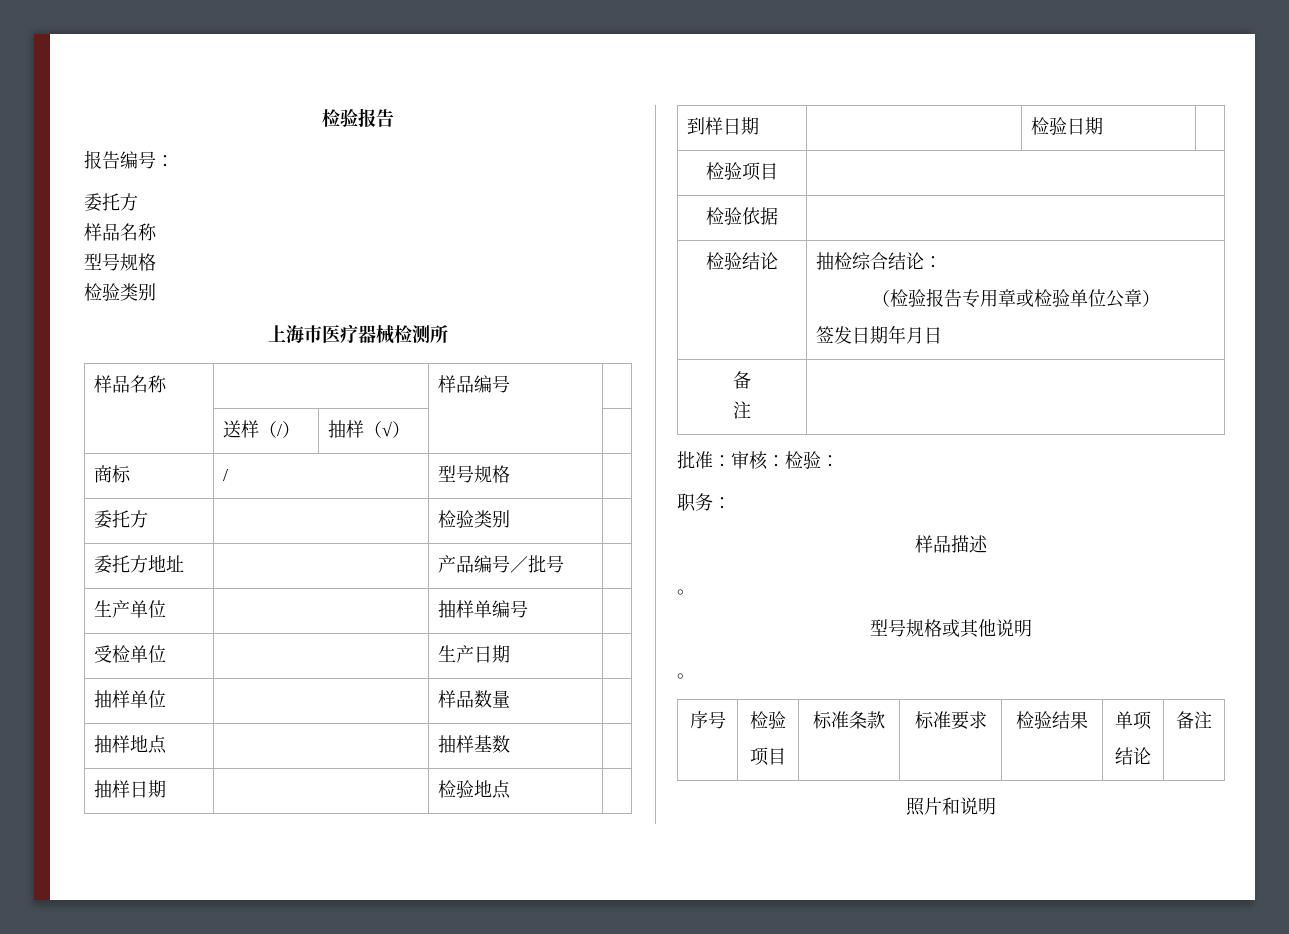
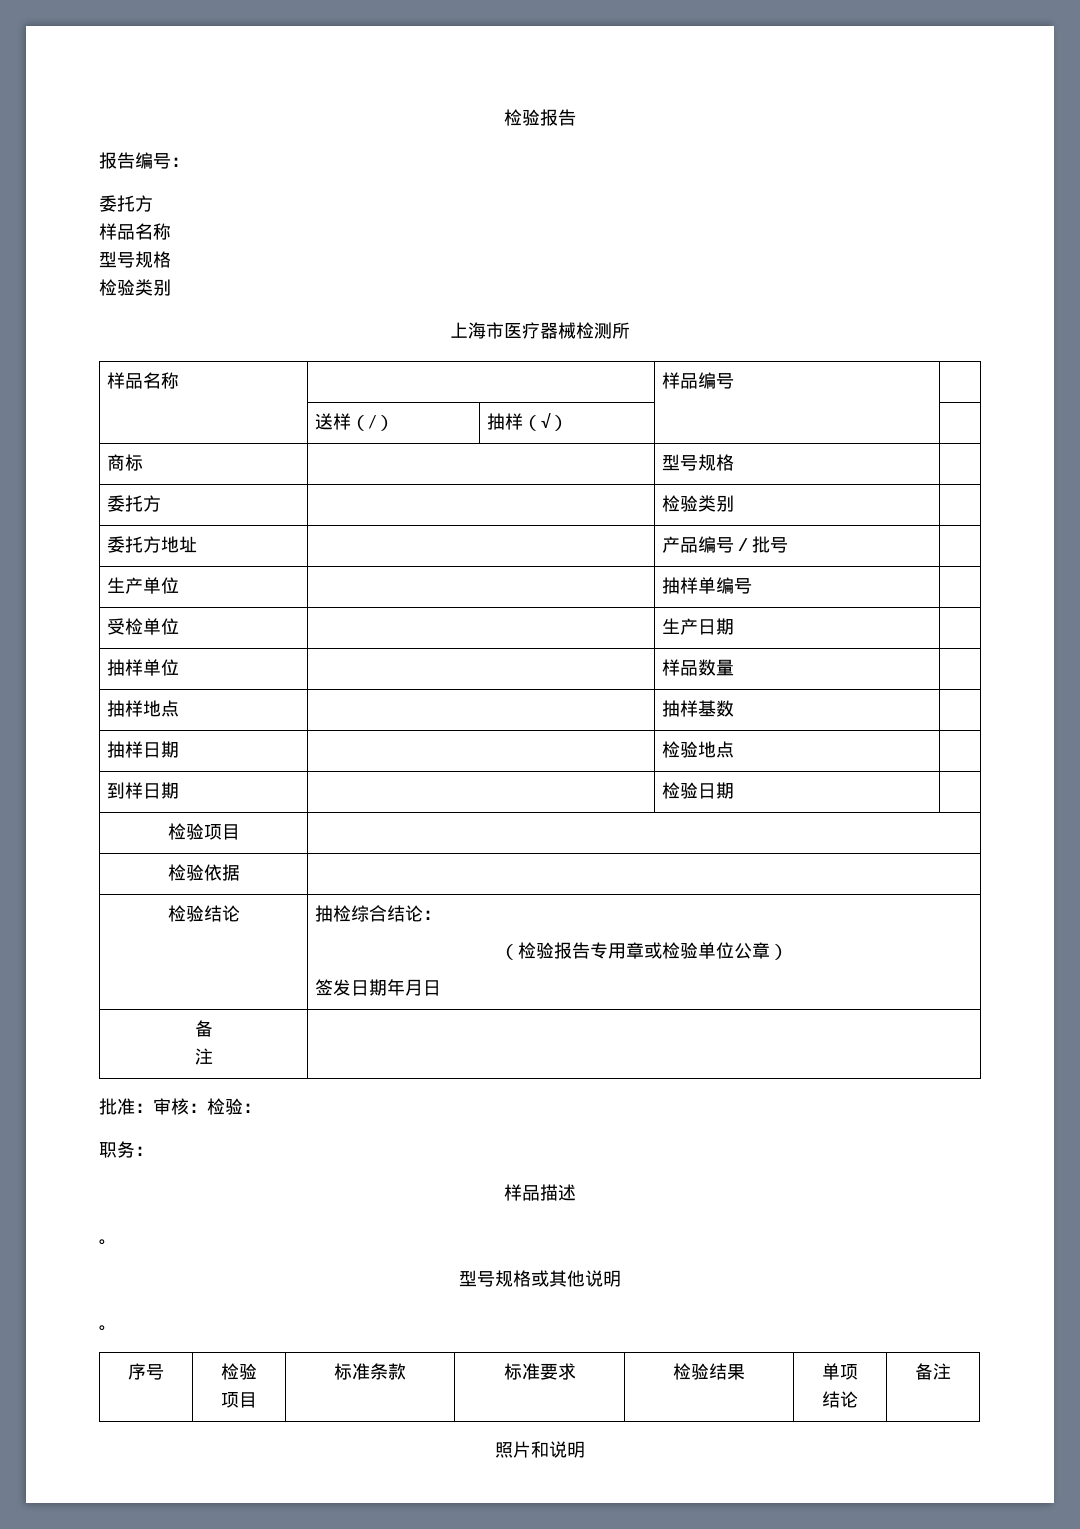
- 商标 | / | 型号规格 |
+ 商标 | | 型号规格 |

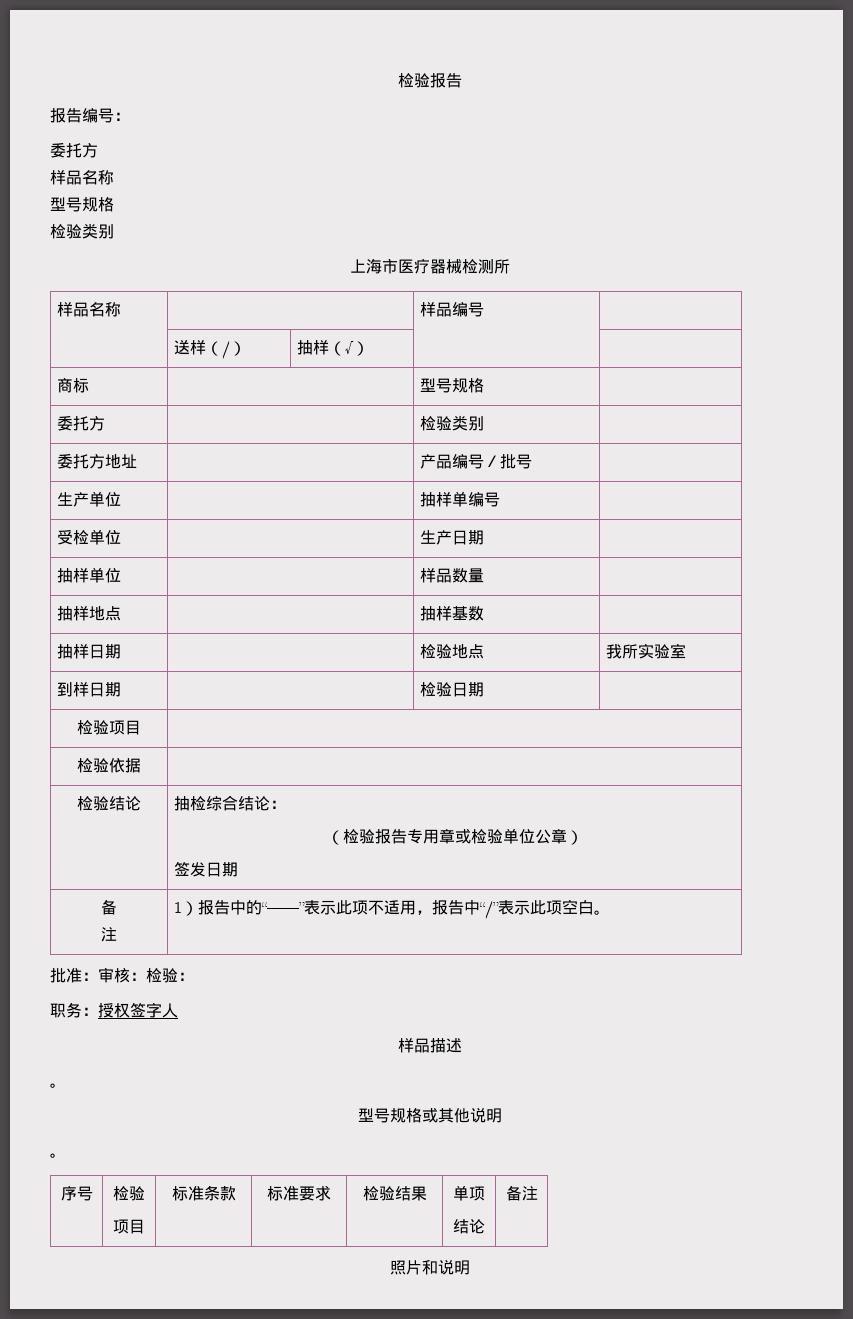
- 抽样日期 | | 检验地点 |
+ 抽样日期 | | 检验地点 | 我所实验室
  检验结论 | 抽检综合结论：
  （检验报告专用章或检验单位公章）
- 签发日期年月日
+ 签发日期
  备
- 注 |
+ 注 | 1）报告中的“——”表示此项不适用，报告中“/”表示此项空白。
- 职务：
+ 职务：授权签字人

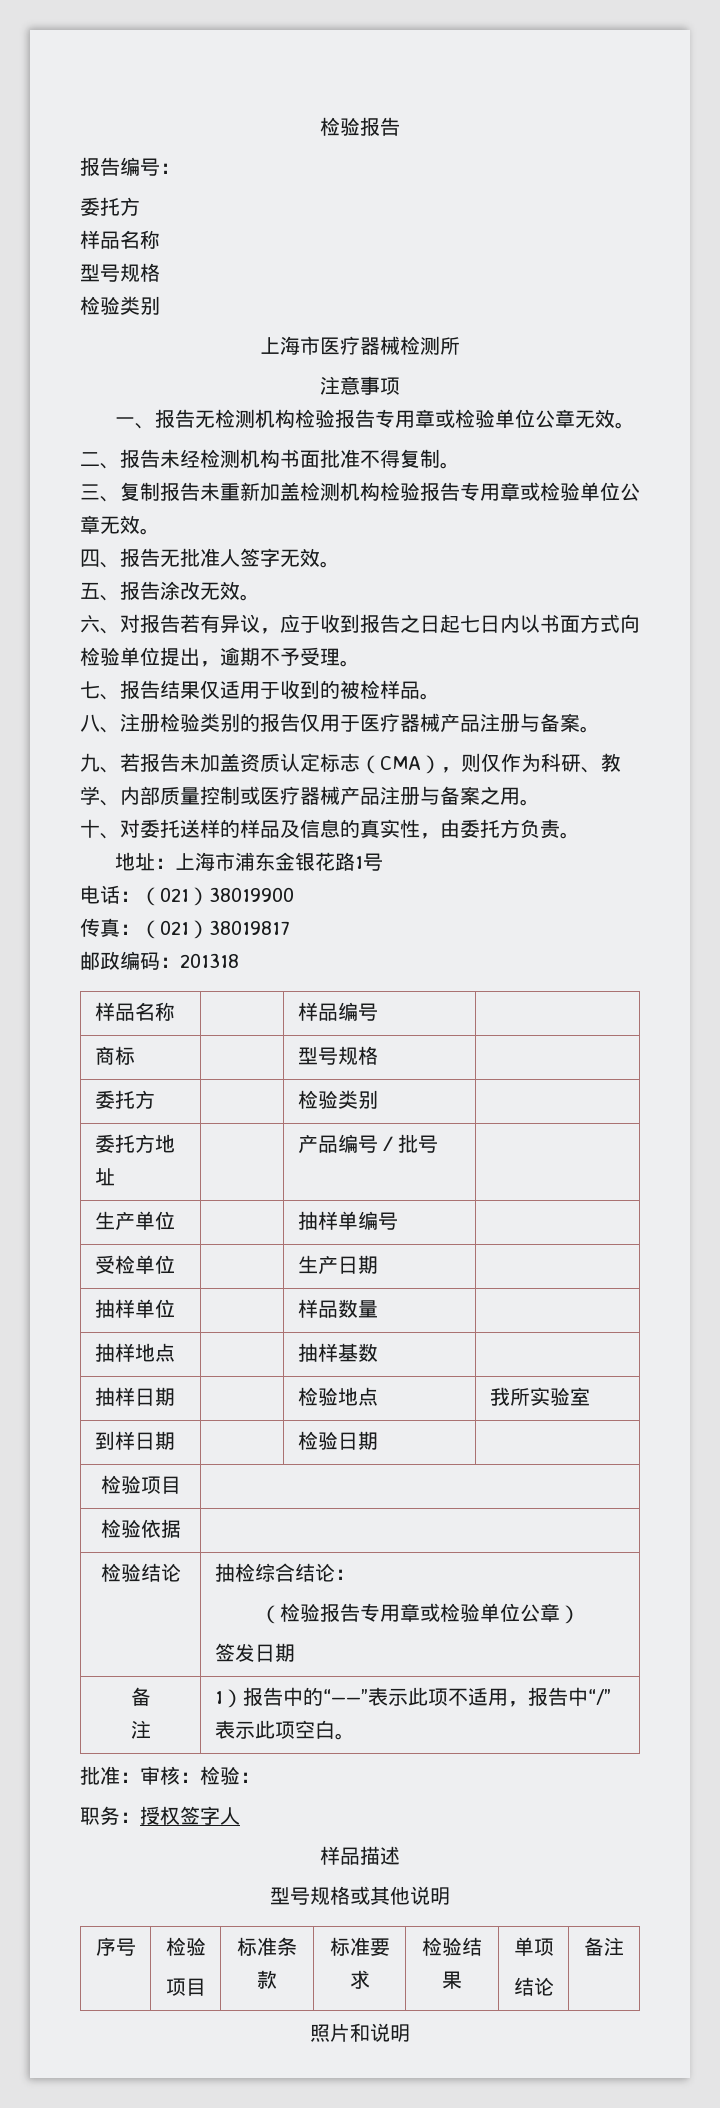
+ 注意事项
+ 一、报告无检测机构检验报告专用章或检验单位公章无效。
+ 二、报告未经检测机构书面批准不得复制。
+ 三、复制报告未重新加盖检测机构检验报告专用章或检验单位公章无效。
+ 四、报告无批准人签字无效。
+ 五、报告涂改无效。
+ 六、对报告若有异议，应于收到报告之日起七日内以书面方式向检验单位提出，逾期不予受理。
+ 七、报告结果仅适用于收到的被检样品。
+ 八、注册检验类别的报告仅用于医疗器械产品注册与备案。
+ 九、若报告未加盖资质认定标志（CMA），则仅作为科研、教学、内部质量控制或医疗器械产品注册与备案之用。
+ 十、对委托送样的样品及信息的真实性，由委托方负责。
+ 地址：上海市浦东金银花路1号
+ 电话：（021）38019900
+ 传真：（021）38019817
+ 邮政编码：201318
  样品名称 | | 样品编号 |
- | 送样（/） | 抽样（√） | |
  样品描述
- 。
  型号规格或其他说明
- 。

